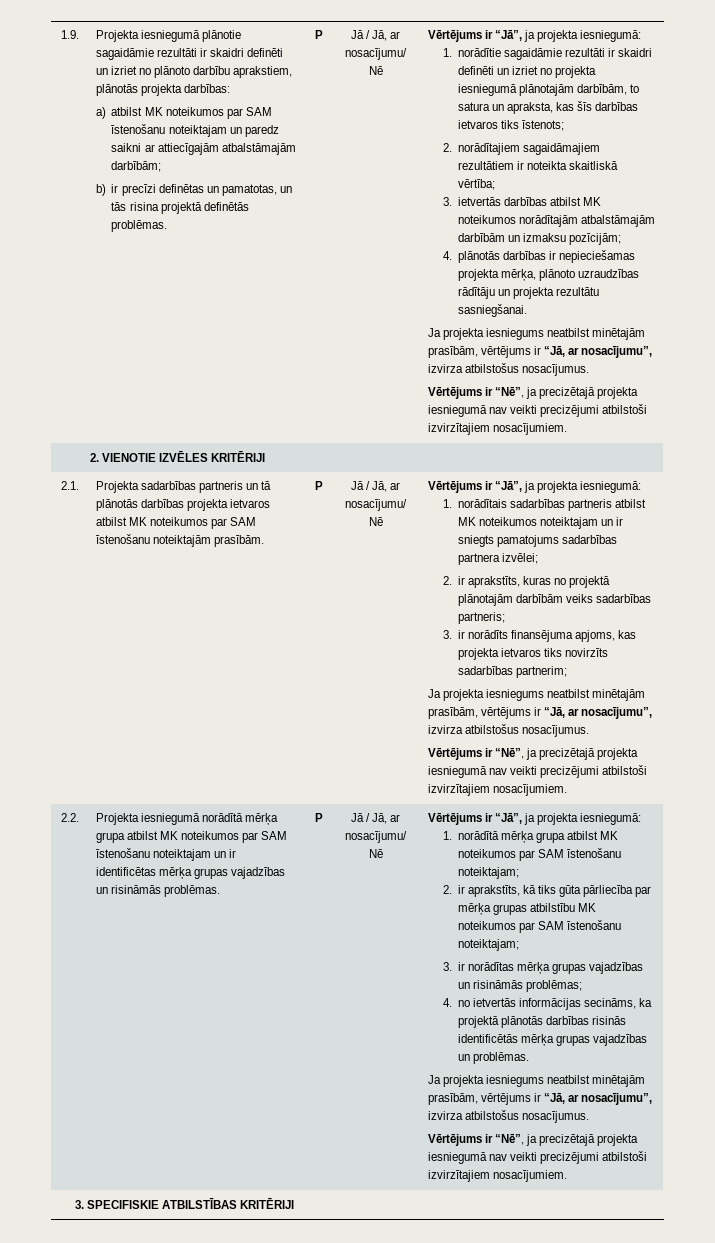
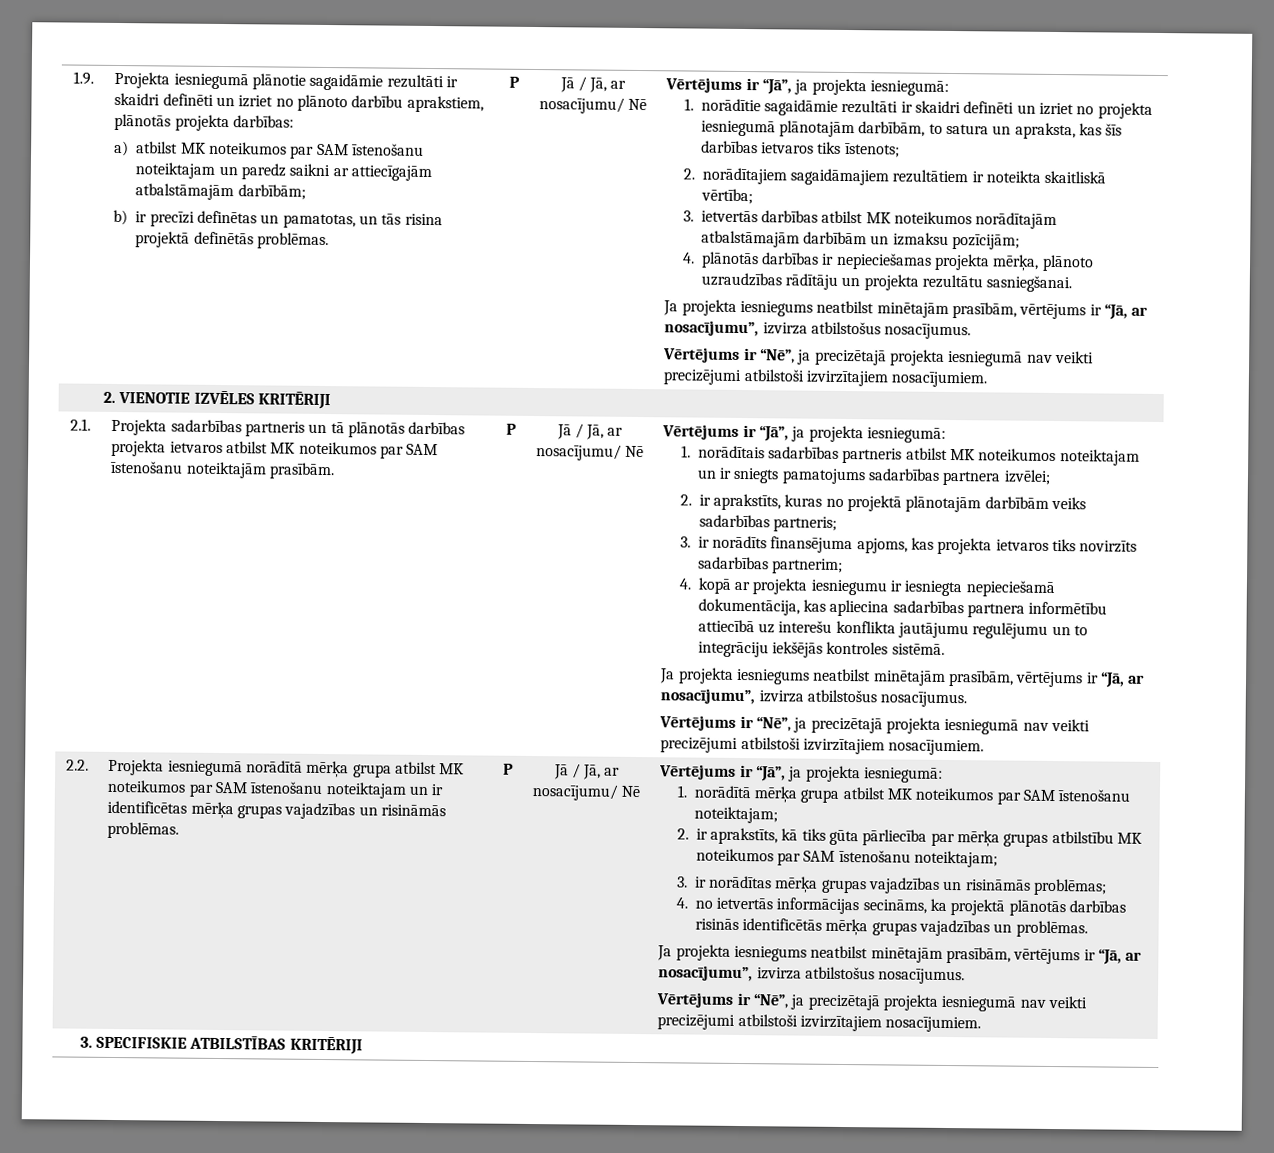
+ 4. kopā ar projekta iesniegumu ir iesniegta nepieciešamā dokumentācija, kas apliecina sadarbības partnera informētību attiecībā uz interešu konflikta jautājumu regulējumu un to integrāciju iekšējās kontroles sistēmā.

